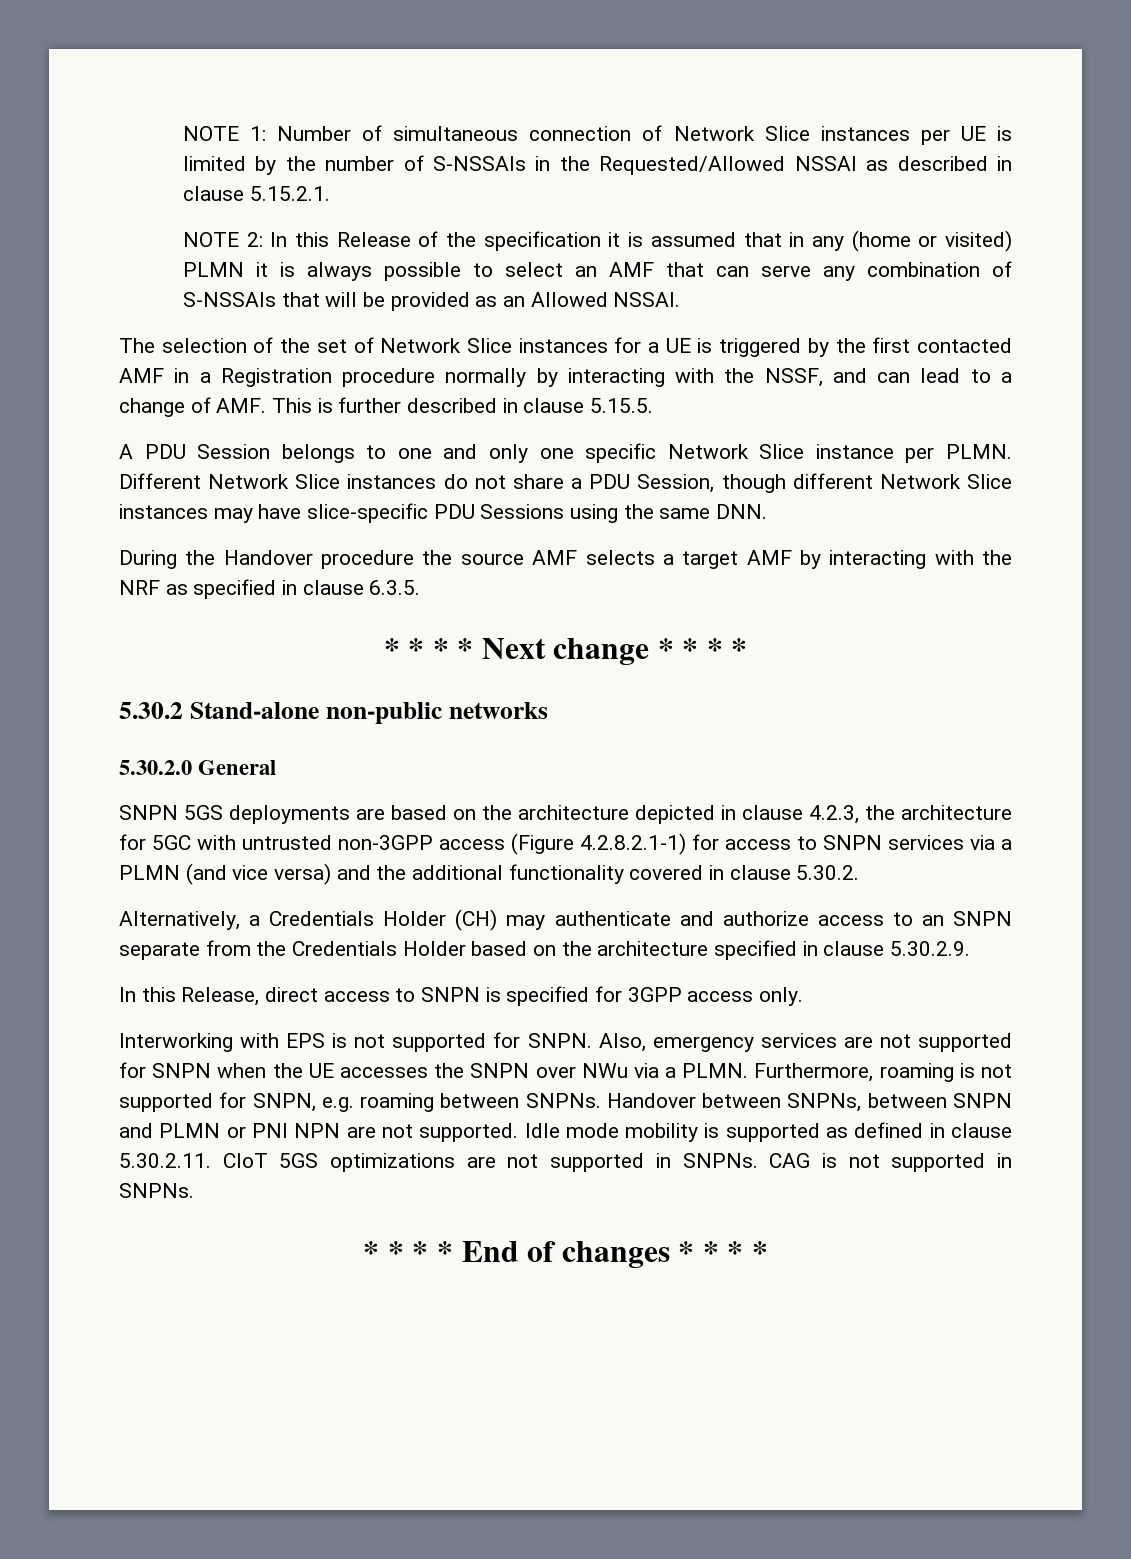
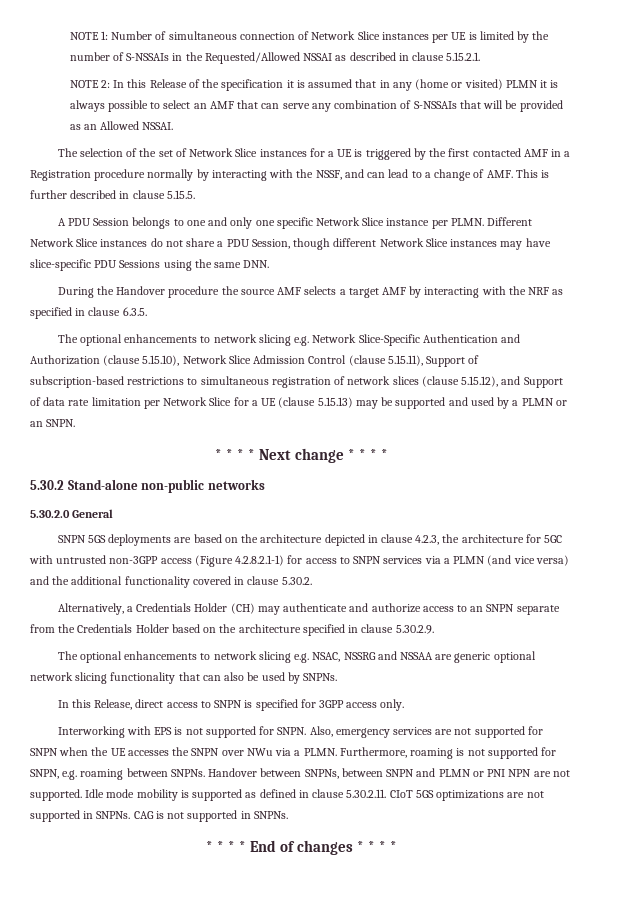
+ The optional enhancements to network slicing e.g. Network Slice-Specific Authentication and Authorization (clause 5.15.10), Network Slice Admission Control (clause 5.15.11), Support of subscription-based restrictions to simultaneous registration of network slices (clause 5.15.12), and Support of data rate limitation per Network Slice for a UE (clause 5.15.13) may be supported and used by a PLMN or an SNPN.
+ The optional enhancements to network slicing e.g. NSAC, NSSRG and NSSAA are generic optional network slicing functionality that can also be used by SNPNs.

